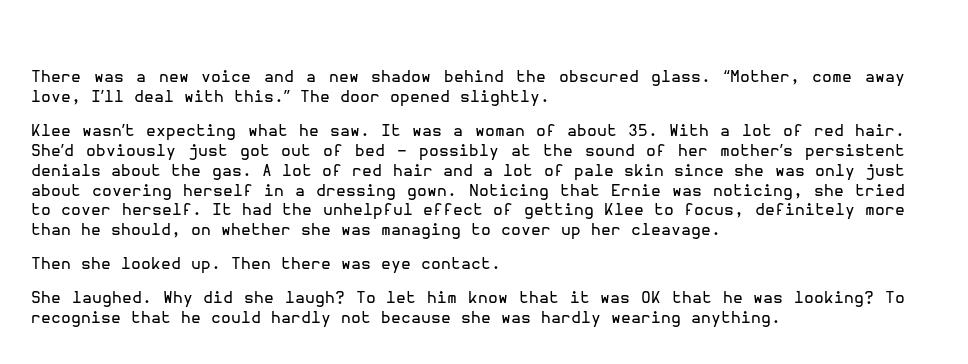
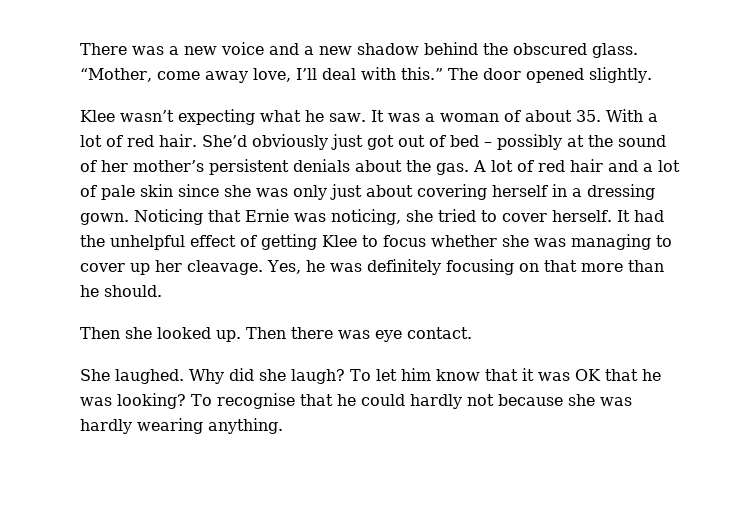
- It had the unhelpful effect of getting Klee to focus, definitely more than he should, on whether she was managing to cover up her cleavage.
+ It had the unhelpful effect of getting Klee to focus whether she was managing to cover up her cleavage. Yes, he was definitely focusing on that more than he should.

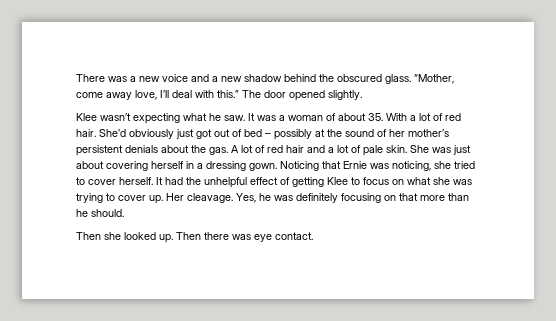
- A lot of red hair and a lot of pale skin since she was only just about covering herself in a dressing gown.
+ A lot of red hair and a lot of pale skin. She was just about covering herself in a dressing gown.
- It had the unhelpful effect of getting Klee to focus whether she was managing to cover up her cleavage.
+ It had the unhelpful effect of getting Klee to focus on what she was trying to cover up. Her cleavage.
- She laughed. Why did she laugh? To let him know that it was OK that he was looking? To recognise that he could hardly not because she was hardly wearing anything.

